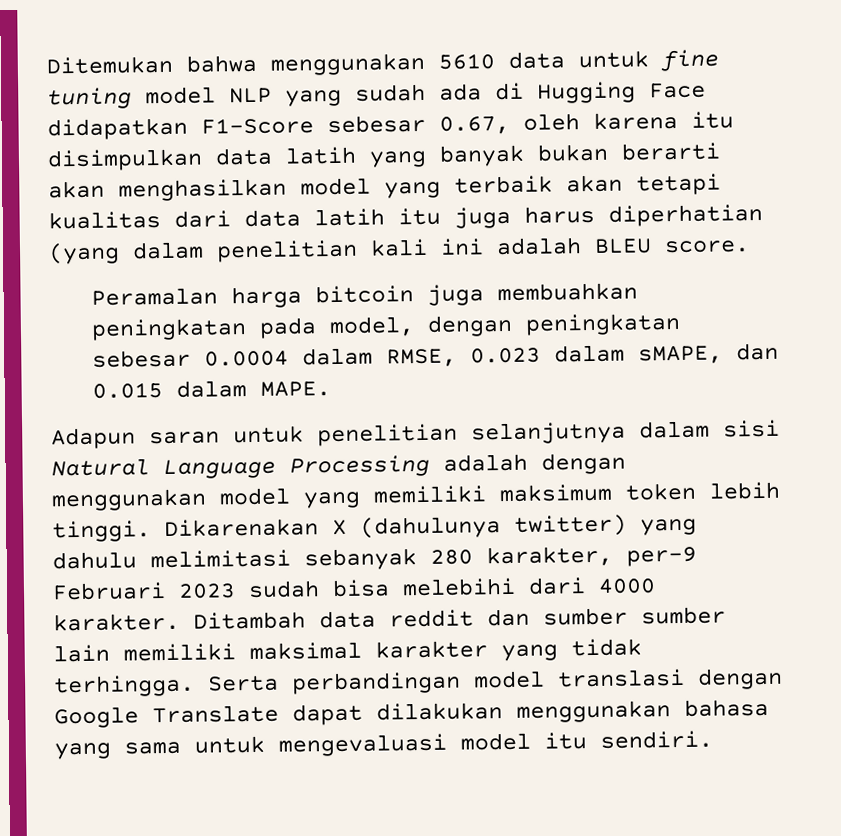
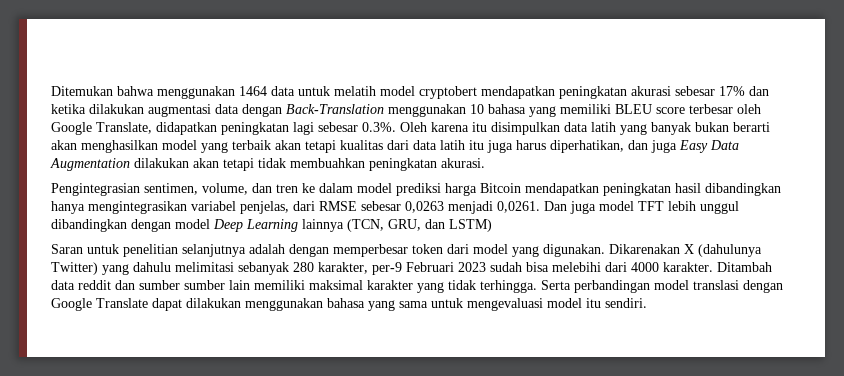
- Ditemukan bahwa menggunakan 5610 data untuk fine tuning model NLP yang sudah ada di Hugging Face didapatkan F1-Score sebesar 0.67, oleh karena itu disimpulkan data latih yang banyak bukan berarti akan menghasilkan model yang terbaik akan tetapi kualitas dari data latih itu juga harus diperhatian (yang dalam penelitian kali ini adalah BLEU score.
- Peramalan harga bitcoin juga membuahkan peningkatan pada model, dengan peningkatan sebesar 0.0004 dalam RMSE, 0.023 dalam sMAPE, dan 0.015 dalam MAPE.
- Adapun saran untuk penelitian selanjutnya dalam sisi Natural Language Processing adalah dengan menggunakan model yang memiliki maksimum token lebih tinggi.
+ Ditemukan bahwa menggunakan 1464 data untuk melatih model cryptobert mendapatkan peningkatan akurasi sebesar 17% dan ketika dilakukan augmentasi data dengan Back-Translation menggunakan 10 bahasa yang memiliki BLEU score terbesar oleh Google Translate, didapatkan peningkatan lagi sebesar 0.3%. Oleh karena itu disimpulkan data latih yang banyak bukan berarti akan menghasilkan model yang terbaik akan tetapi kualitas dari data latih itu juga harus diperhatikan, dan juga Easy Data Augmentation dilakukan akan tetapi tidak membuahkan peningkatan akurasi.
+ Pengintegrasian sentimen, volume, dan tren ke dalam model prediksi harga Bitcoin mendapatkan peningkatan hasil dibandingkan hanya mengintegrasikan variabel penjelas, dari RMSE sebesar 0,0263 menjadi 0,0261. Dan juga model TFT lebih unggul dibandingkan dengan model Deep Learning lainnya (TCN, GRU, dan LSTM)
+ Saran untuk penelitian selanjutnya adalah dengan memperbesar token dari model yang digunakan.
- Dikarenakan X (dahulunya twitter) yang dahulu melimitasi sebanyak 280 karakter, per-9 Februari 2023 sudah bisa melebihi dari 4000 karakter.
+ Dikarenakan X (dahulunya Twitter) yang dahulu melimitasi sebanyak 280 karakter, per-9 Februari 2023 sudah bisa melebihi dari 4000 karakter.

